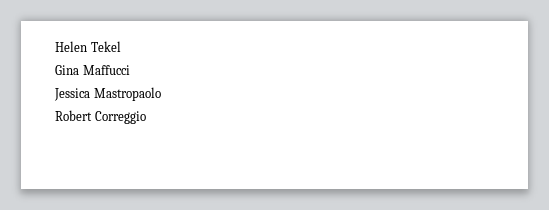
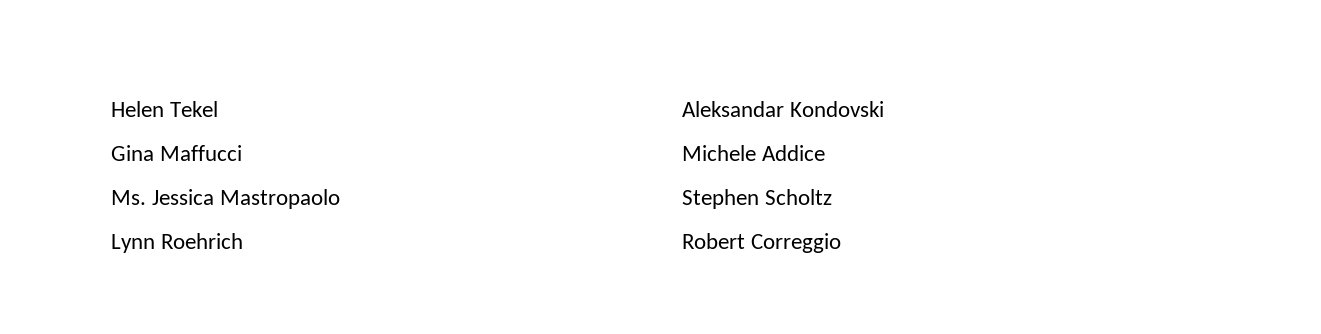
- Jessica Mastropaolo
+ Ms. Jessica Mastropaolo
+ Lynn Roehrich
+ Aleksandar Kondovski
+ Michele Addice
+ Stephen Scholtz

